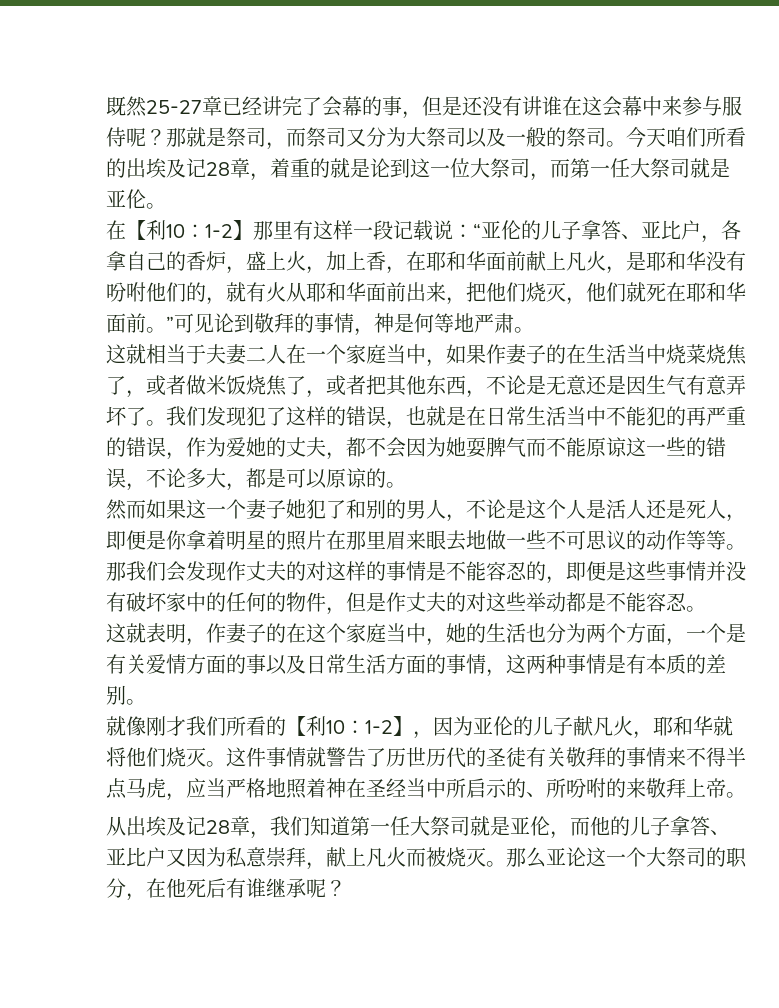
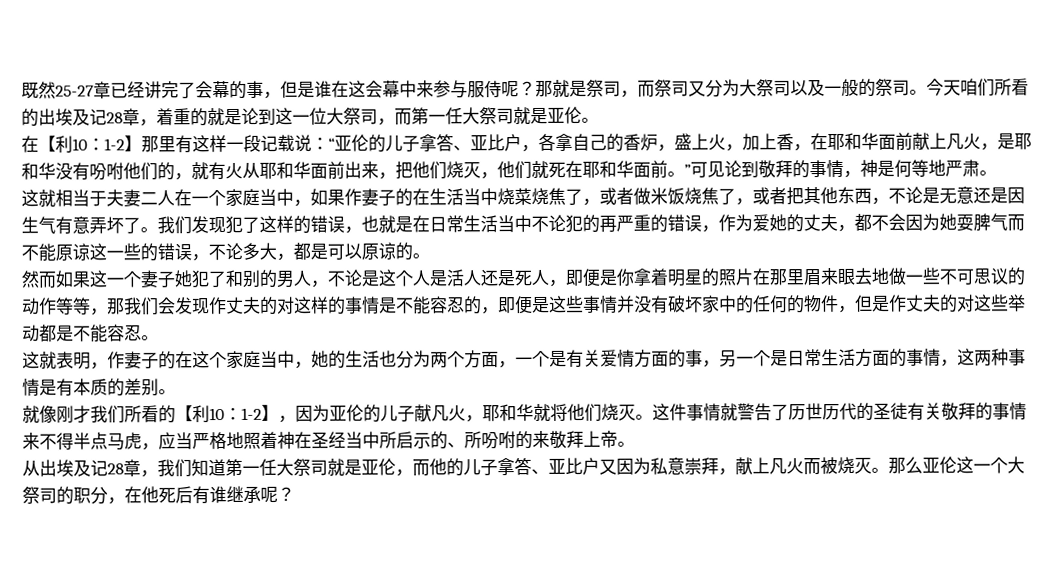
- 既然25-27章已经讲完了会幕的事，但是还没有讲谁在这会幕中来参与服侍呢？
+ 既然25-27章已经讲完了会幕的事，但是谁在这会幕中来参与服侍呢？
- 我们发现犯了这样的错误，也就是在日常生活当中不能犯的再严重的错误，作为爱她的丈夫，都不会因为她耍脾气而不能原谅这一些的错误，不论多大，都是可以原谅的。
+ 我们发现犯了这样的错误，也就是在日常生活当中不论犯的再严重的错误，作为爱她的丈夫，都不会因为她耍脾气而不能原谅这一些的错误，不论多大，都是可以原谅的。
- 然而如果这一个妻子她犯了和别的男人，不论是这个人是活人还是死人，即便是你拿着明星的照片在那里眉来眼去地做一些不可思议的动作等等。那我们会发现作丈夫的对这样的事情是不能容忍的，即便是这些事情并没有破坏家中的任何的物件，但是作丈夫的对这些举动都是不能容忍。
+ 然而如果这一个妻子她犯了和别的男人，不论是这个人是活人还是死人，即便是你拿着明星的照片在那里眉来眼去地做一些不可思议的动作等等，那我们会发现作丈夫的对这样的事情是不能容忍的，即便是这些事情并没有破坏家中的任何的物件，但是作丈夫的对这些举动都是不能容忍。
- 这就表明，作妻子的在这个家庭当中，她的生活也分为两个方面，一个是有关爱情方面的事以及日常生活方面的事情，这两种事情是有本质的差别。
+ 这就表明，作妻子的在这个家庭当中，她的生活也分为两个方面，一个是有关爱情方面的事，另一个是日常生活方面的事情，这两种事情是有本质的差别。
- 那么亚论这一个大祭司的职分，在他死后有谁继承呢？
+ 那么亚伦这一个大祭司的职分，在他死后有谁继承呢？

